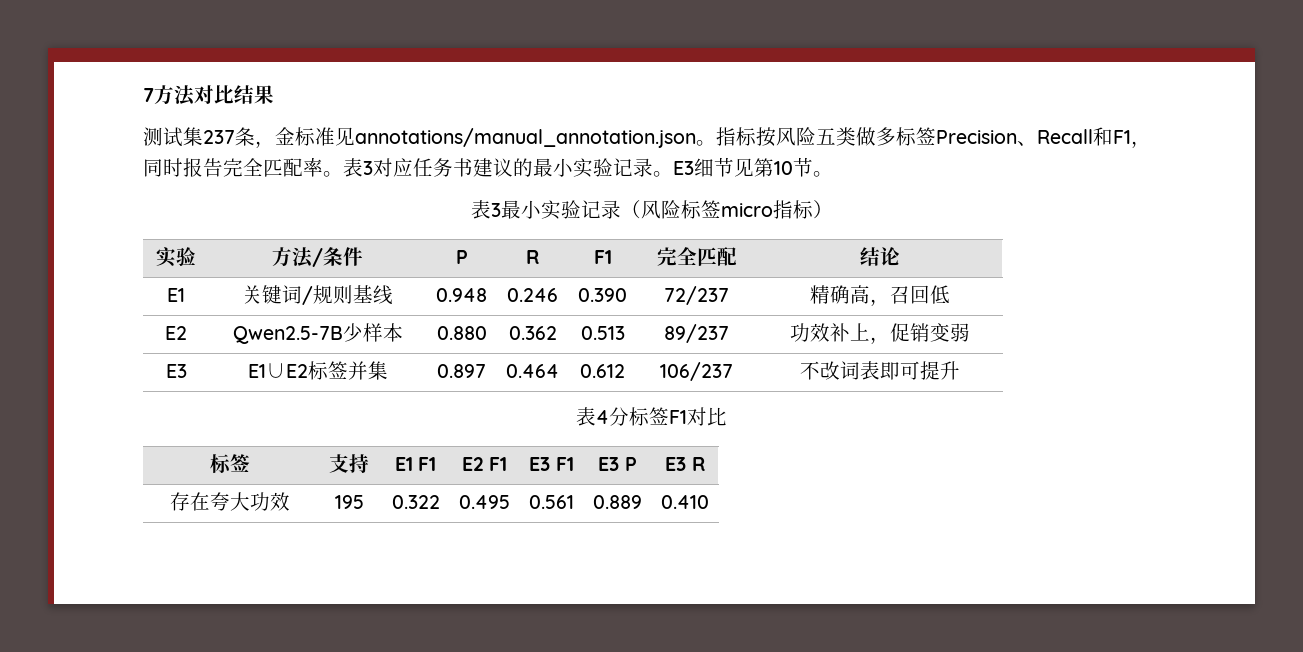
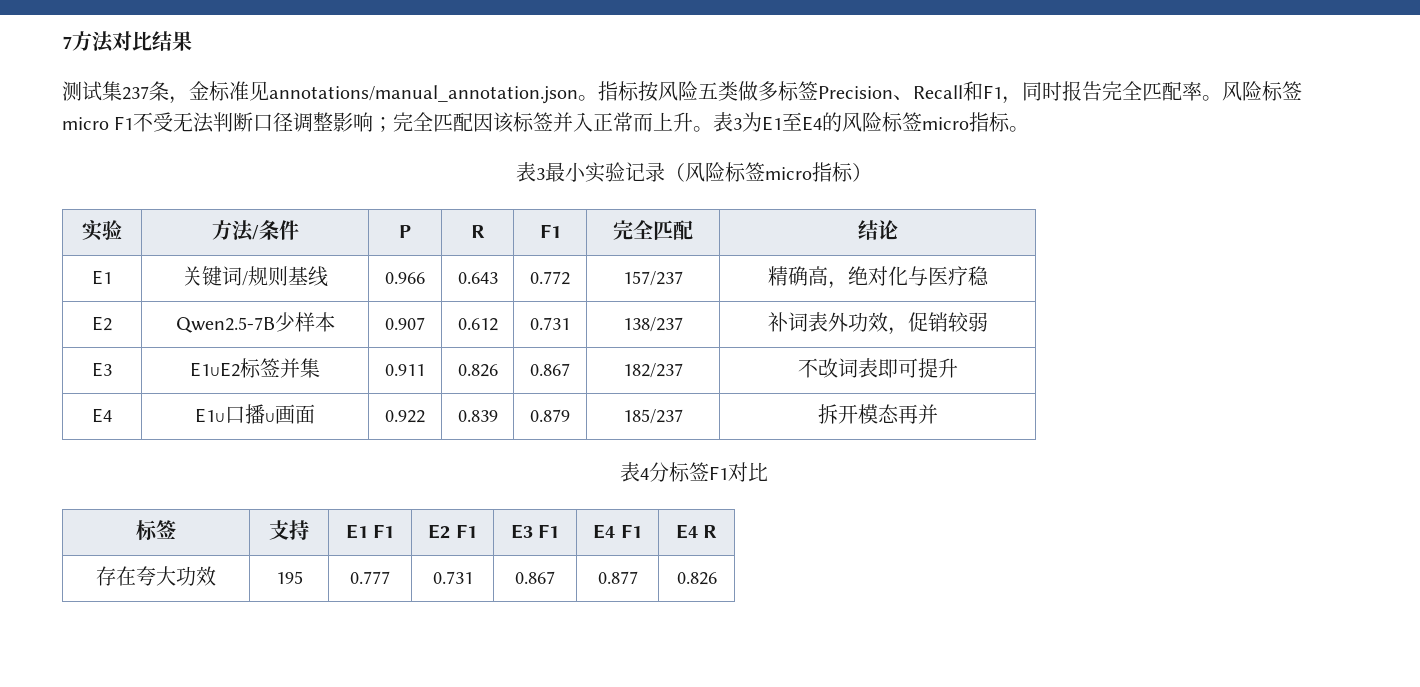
- 表3对应任务书建议的最小实验记录。E3细节见第10节。
+ 风险标签micro F1不受无法判断口径调整影响；完全匹配因该标签并入正常而上升。表3为E1至E4的风险标签micro指标。
- E1 | 关键词/规则基线 | 0.948 | 0.246 | 0.390 | 72/237 | 精确高，召回低
+ E1 | 关键词/规则基线 | 0.966 | 0.643 | 0.772 | 157/237 | 精确高，绝对化与医疗稳
- E2 | Qwen2.5-7B少样本 | 0.880 | 0.362 | 0.513 | 89/237 | 功效补上，促销变弱
+ E2 | Qwen2.5-7B少样本 | 0.907 | 0.612 | 0.731 | 138/237 | 补词表外功效，促销较弱
- E3 | E1∪E2标签并集 | 0.897 | 0.464 | 0.612 | 106/237 | 不改词表即可提升
+ E3 | E1∪E2标签并集 | 0.911 | 0.826 | 0.867 | 182/237 | 不改词表即可提升
+ E4 | E1∪口播∪画面 | 0.922 | 0.839 | 0.879 | 185/237 | 拆开模态再并
- 标签 | 支持 | E1 F1 | E2 F1 | E3 F1 | E3 P | E3 R
+ 标签 | 支持 | E1 F1 | E2 F1 | E3 F1 | E4 F1 | E4 R
- 存在夸大功效 | 195 | 0.322 | 0.495 | 0.561 | 0.889 | 0.410
+ 存在夸大功效 | 195 | 0.777 | 0.731 | 0.867 | 0.877 | 0.826

